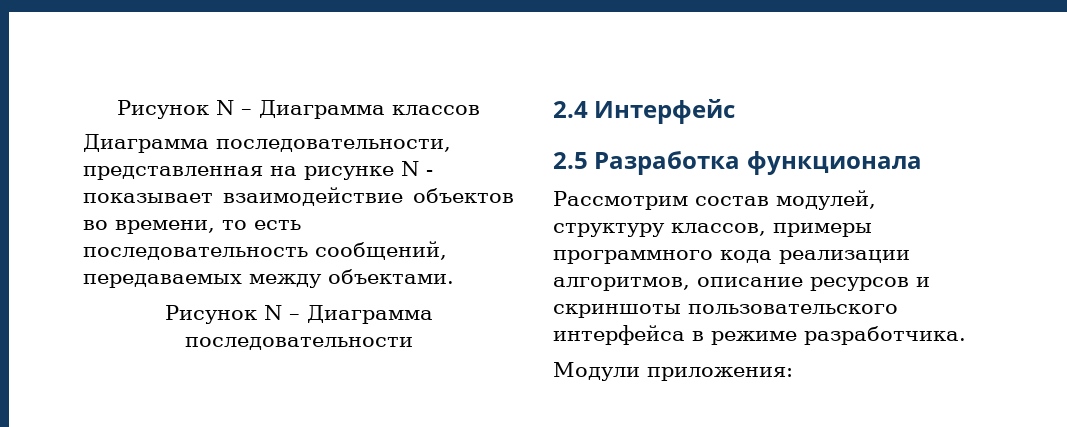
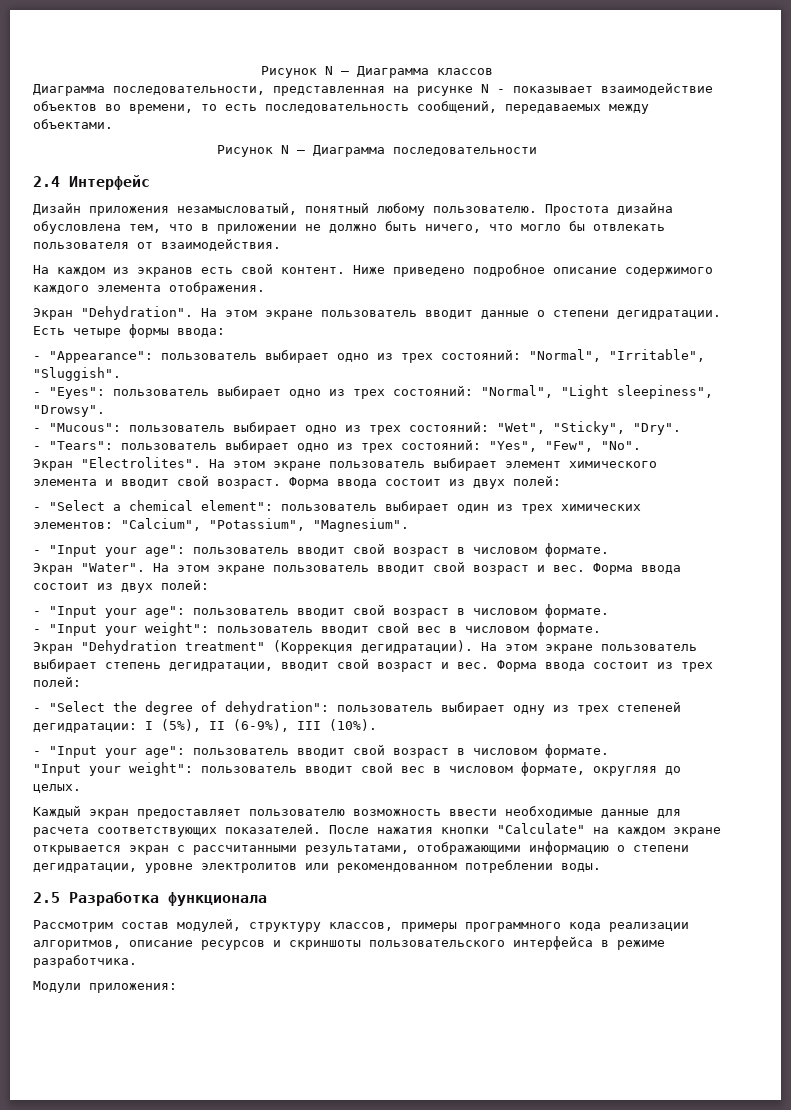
+ Дизайн приложения незамысловатый, понятный любому пользователю. Простота дизайна обусловлена тем, что в приложении не должно быть ничего, что могло бы отвлекать пользователя от взаимодействия.
+ На каждом из экранов есть свой контент. Ниже приведено подробное описание содержимого каждого элемента отображения.
+ Экран "Dehydration". На этом экране пользователь вводит данные о степени дегидратации. Есть четыре формы ввода:
+ - "Appearance": пользователь выбирает одно из трех состояний: "Normal", "Irritable", "Sluggish".
+ - "Eyes": пользователь выбирает одно из трех состояний: "Normal", "Light sleepiness", "Drowsy".
+ - "Mucous": пользователь выбирает одно из трех состояний: "Wet", "Sticky", "Dry".
+ - "Tears": пользователь выбирает одно из трех состояний: "Yes", "Few", "No".
+ Экран "Electrolites". На этом экране пользователь выбирает элемент химического элемента и вводит свой возраст. Форма ввода состоит из двух полей:
+ - "Select a chemical element": пользователь выбирает один из трех химических элементов: "Calcium", "Potassium", "Magnesium".
+ - "Input your age": пользователь вводит свой возраст в числовом формате.
+ Экран "Water". На этом экране пользователь вводит свой возраст и вес. Форма ввода состоит из двух полей:
+ - "Input your age": пользователь вводит свой возраст в числовом формате.
+ - "Input your weight": пользователь вводит свой вес в числовом формате.
+ Экран "Dehydration treatment" (Коррекция дегидратации). На этом экране пользователь выбирает степень дегидратации, вводит свой возраст и вес. Форма ввода состоит из трех полей:
+ - "Select the degree of dehydration": пользователь выбирает одну из трех степеней дегидратации: I (5%), II (6-9%), III (10%).
+ - "Input your age": пользователь вводит свой возраст в числовом формате.
+ "Input your weight": пользователь вводит свой вес в числовом формате, округляя до целых.
+ Каждый экран предоставляет пользователю возможность ввести необходимые данные для расчета соответствующих показателей. После нажатия кнопки "Calculate" на каждом экране открывается экран с рассчитанными результатами, отображающими информацию о степени дегидратации, уровне электролитов или рекомендованном потреблении воды.

